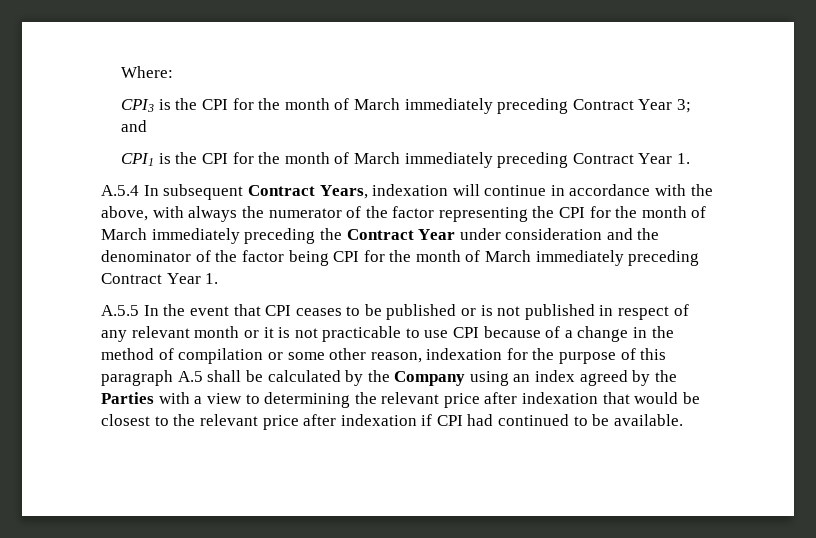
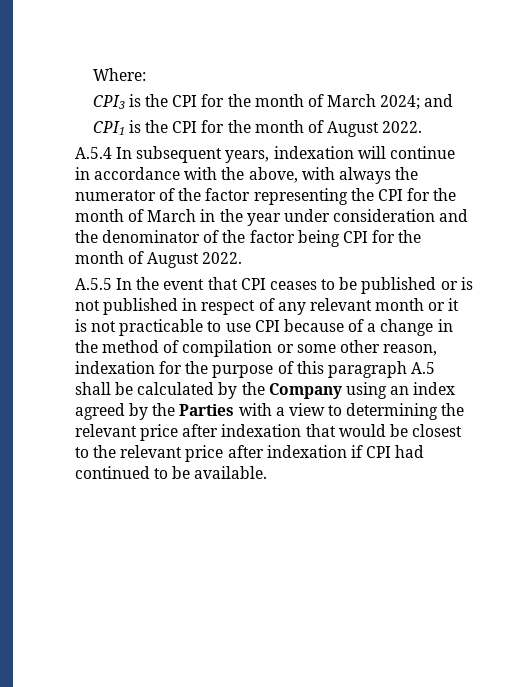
- CPI3 is the CPI for the month of March immediately preceding Contract Year 3; and
+ CPI3 is the CPI for the month of March 2024; and
- CPI1 is the CPI for the month of March immediately preceding Contract Year 1.
+ CPI1 is the CPI for the month of August 2022.
- A.5.4 In subsequent Contract Years, indexation will continue in accordance with the above, with always the numerator of the factor representing the CPI for the month of March immediately preceding the Contract Year under consideration and the denominator of the factor being CPI for the month of March immediately preceding Contract Year 1.
+ A.5.4 In subsequent years, indexation will continue in accordance with the above, with always the numerator of the factor representing the CPI for the month of March in the year under consideration and the denominator of the factor being CPI for the month of August 2022.

